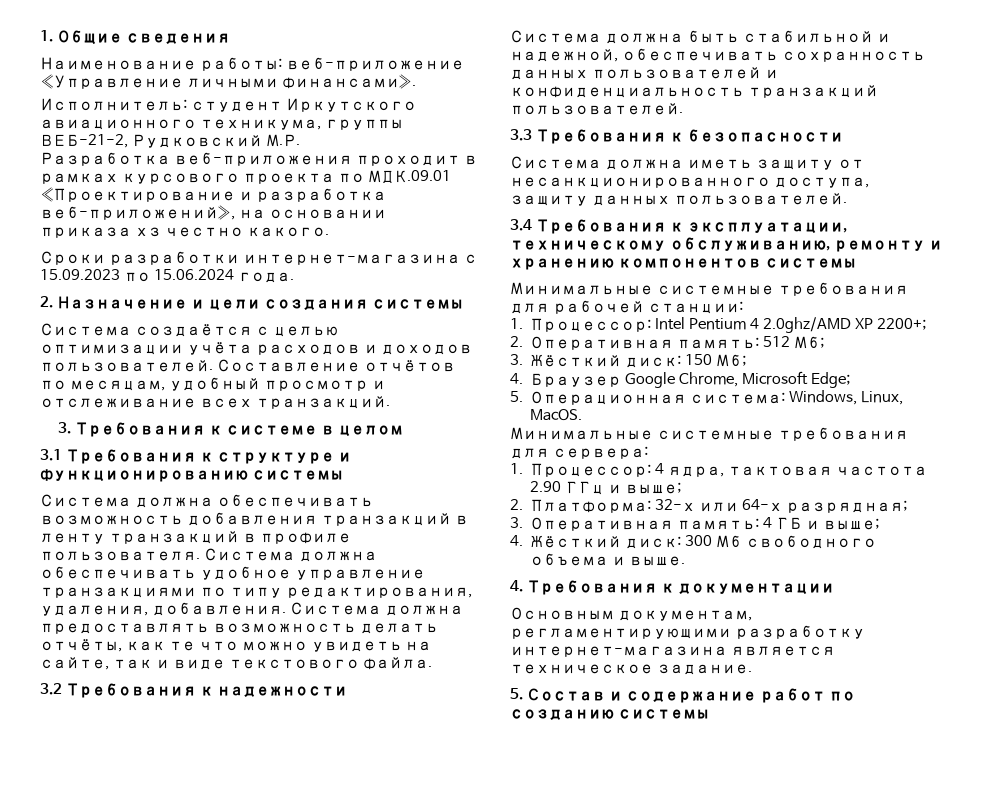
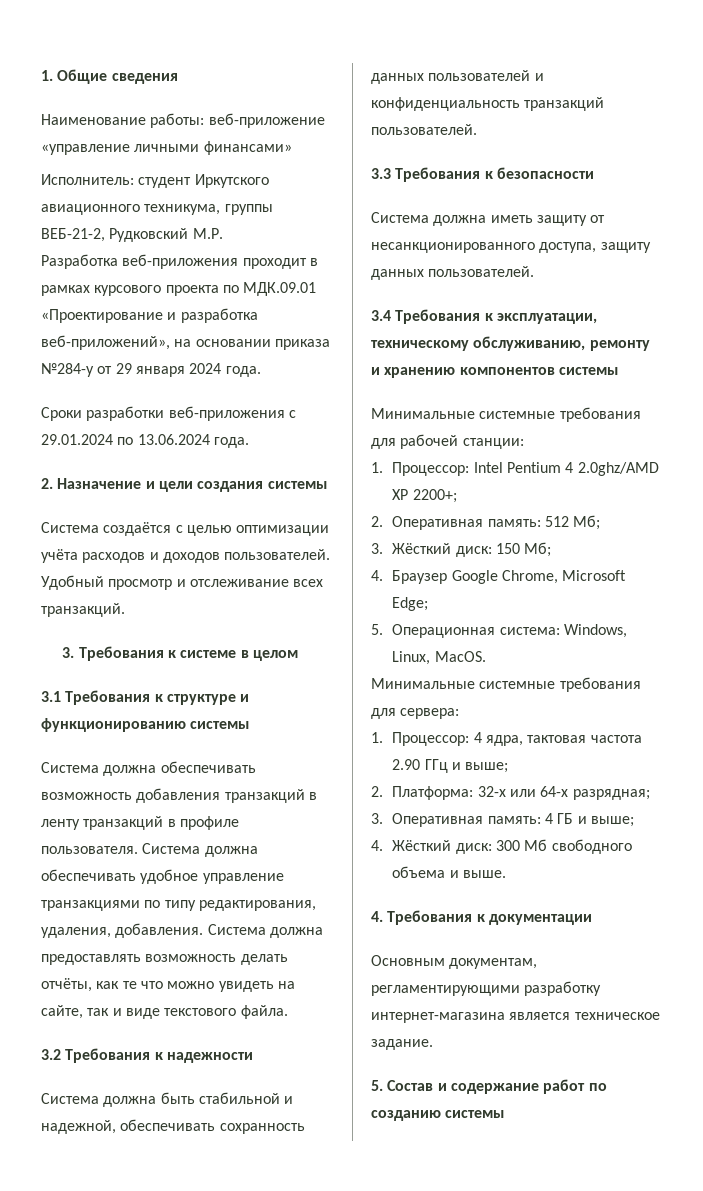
- Наименование работы: веб-приложение «Управление личными финансами».
+ Наименование работы: веб-приложение «управление личными финансами»
- Разработка веб-приложения проходит в рамках курсового проекта по МДК.09.01 «Проектирование и разработка веб-приложений», на основании приказа хз честно какого.
- Сроки разработки интернет-магазина с 15.09.2023 по 15.06.2024 года.
+ Разработка веб-приложения проходит в рамках курсового проекта по МДК.09.01 «Проектирование и разработка веб-приложений», на основании приказа №284-у от 29 января 2024 года.
+ Сроки разработки веб-приложения с 29.01.2024 по 13.06.2024 года.
- Составление отчётов по месяцам, удобный просмотр и отслеживание всех транзакций.
+ Удобный просмотр и отслеживание всех транзакций.

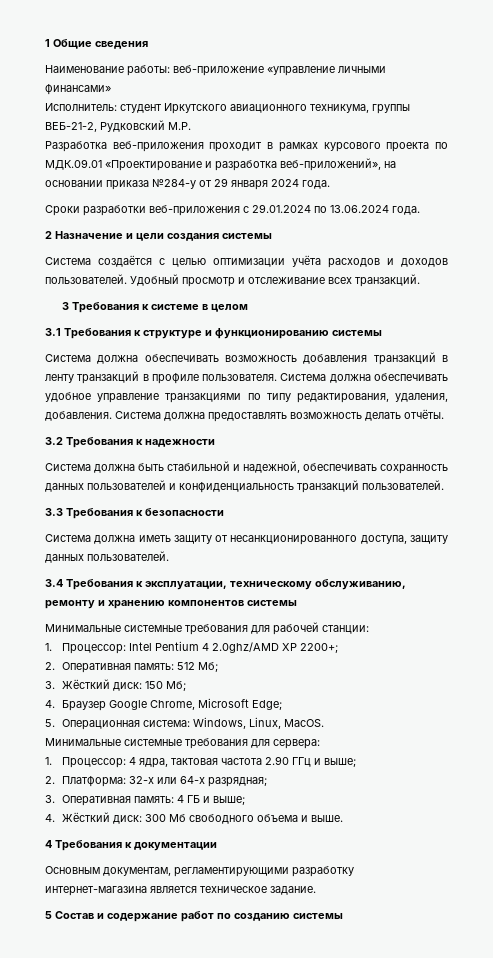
- 1. Общие сведения
+ 1 Общие сведения
- 2. Назначение и цели создания системы
+ 2 Назначение и цели создания системы
- 3. Требования к системе в целом
+ 3 Требования к системе в целом
- Система должна предоставлять возможность делать отчёты, как те что можно увидеть на сайте, так и виде текстового файла.
+ Система должна предоставлять возможность делать отчёты.
- 4. Требования к документации
+ 4 Требования к документации
- 5. Состав и содержание работ по созданию системы
+ 5 Состав и содержание работ по созданию системы

